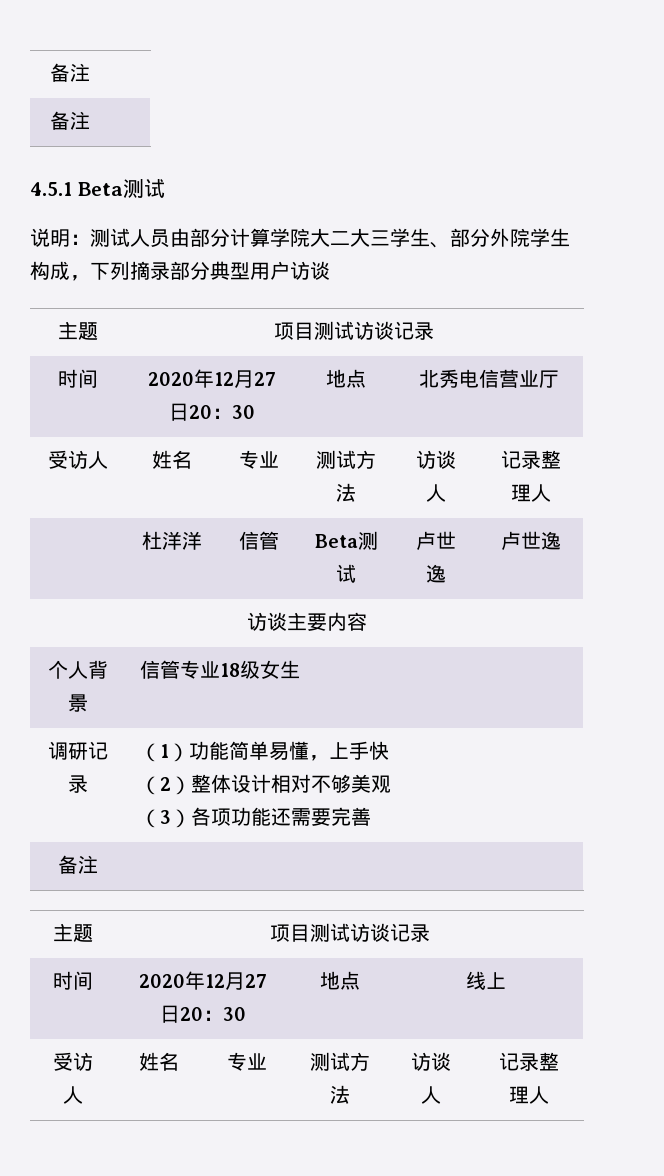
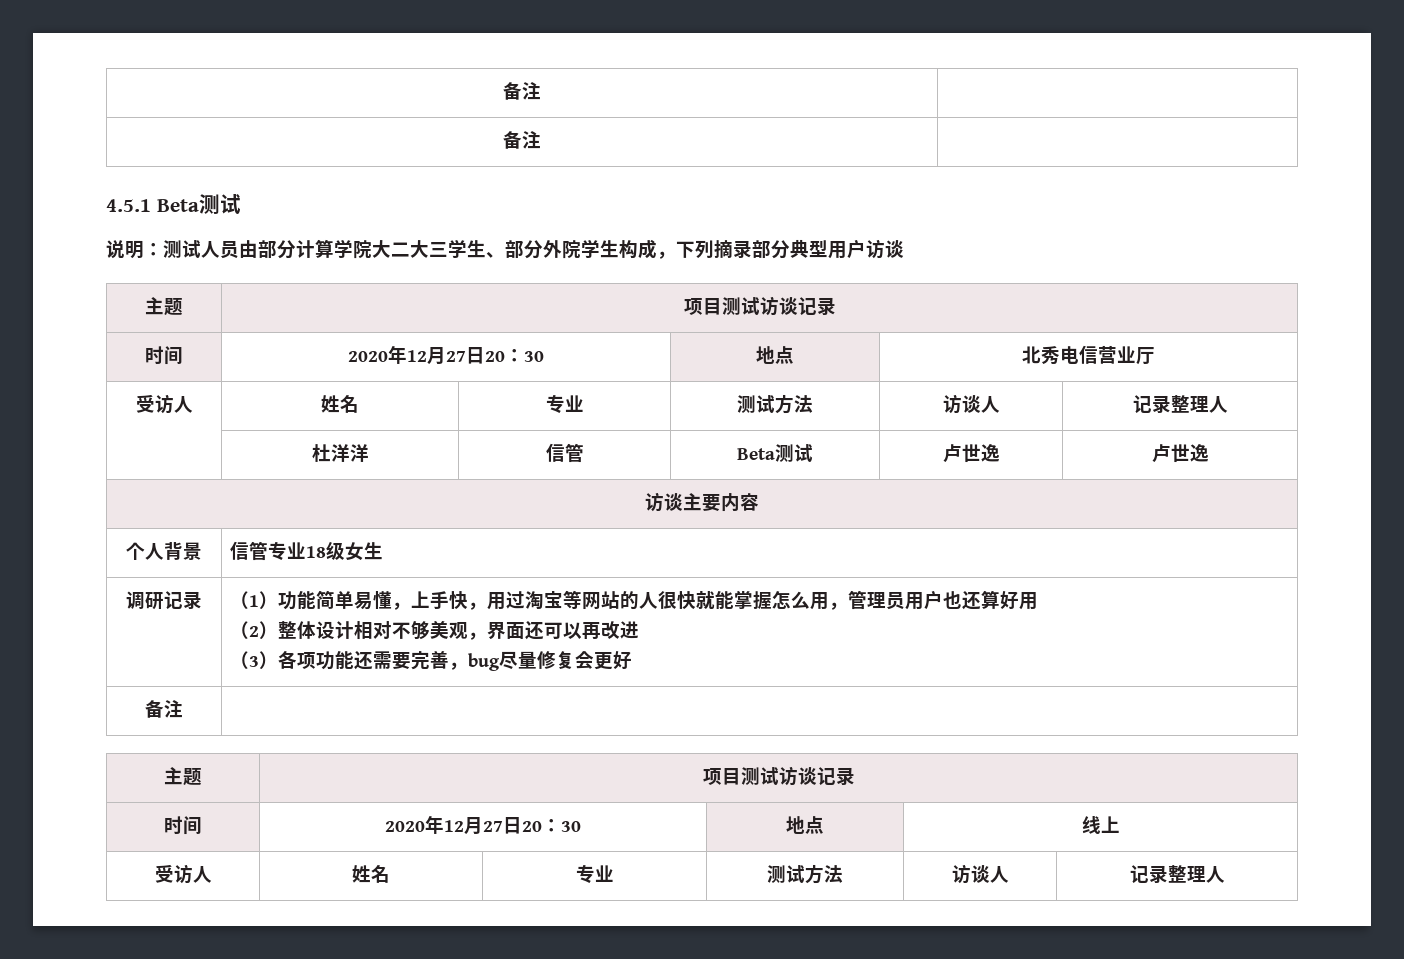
- （1）功能简单易懂，上手快
+ （1）功能简单易懂，上手快，用过淘宝等网站的人很快就能掌握怎么用，管理员用户也还算好用
- （2）整体设计相对不够美观
+ （2）整体设计相对不够美观，界面还可以再改进
- （3）各项功能还需要完善
+ （3）各项功能还需要完善，bug尽量修复会更好

